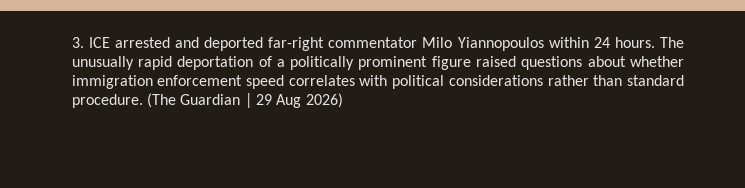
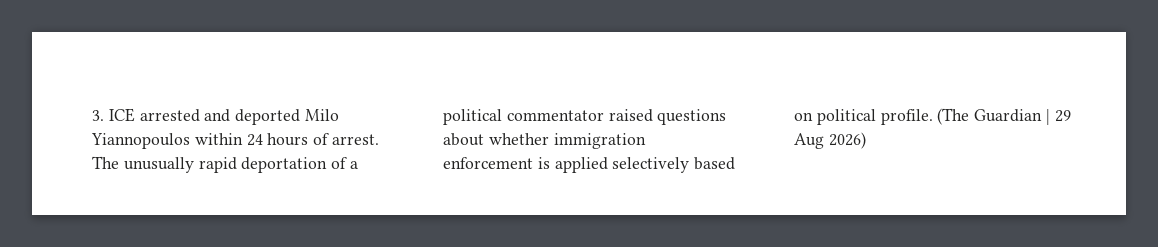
- 3. ICE arrested and deported far-right commentator Milo Yiannopoulos within 24 hours.
+ 3. ICE arrested and deported Milo Yiannopoulos within 24 hours of arrest.
- The unusually rapid deportation of a politically prominent figure raised questions about whether immigration enforcement speed correlates with political considerations rather than standard procedure.
+ The unusually rapid deportation of a political commentator raised questions about whether immigration enforcement is applied selectively based on political profile.

